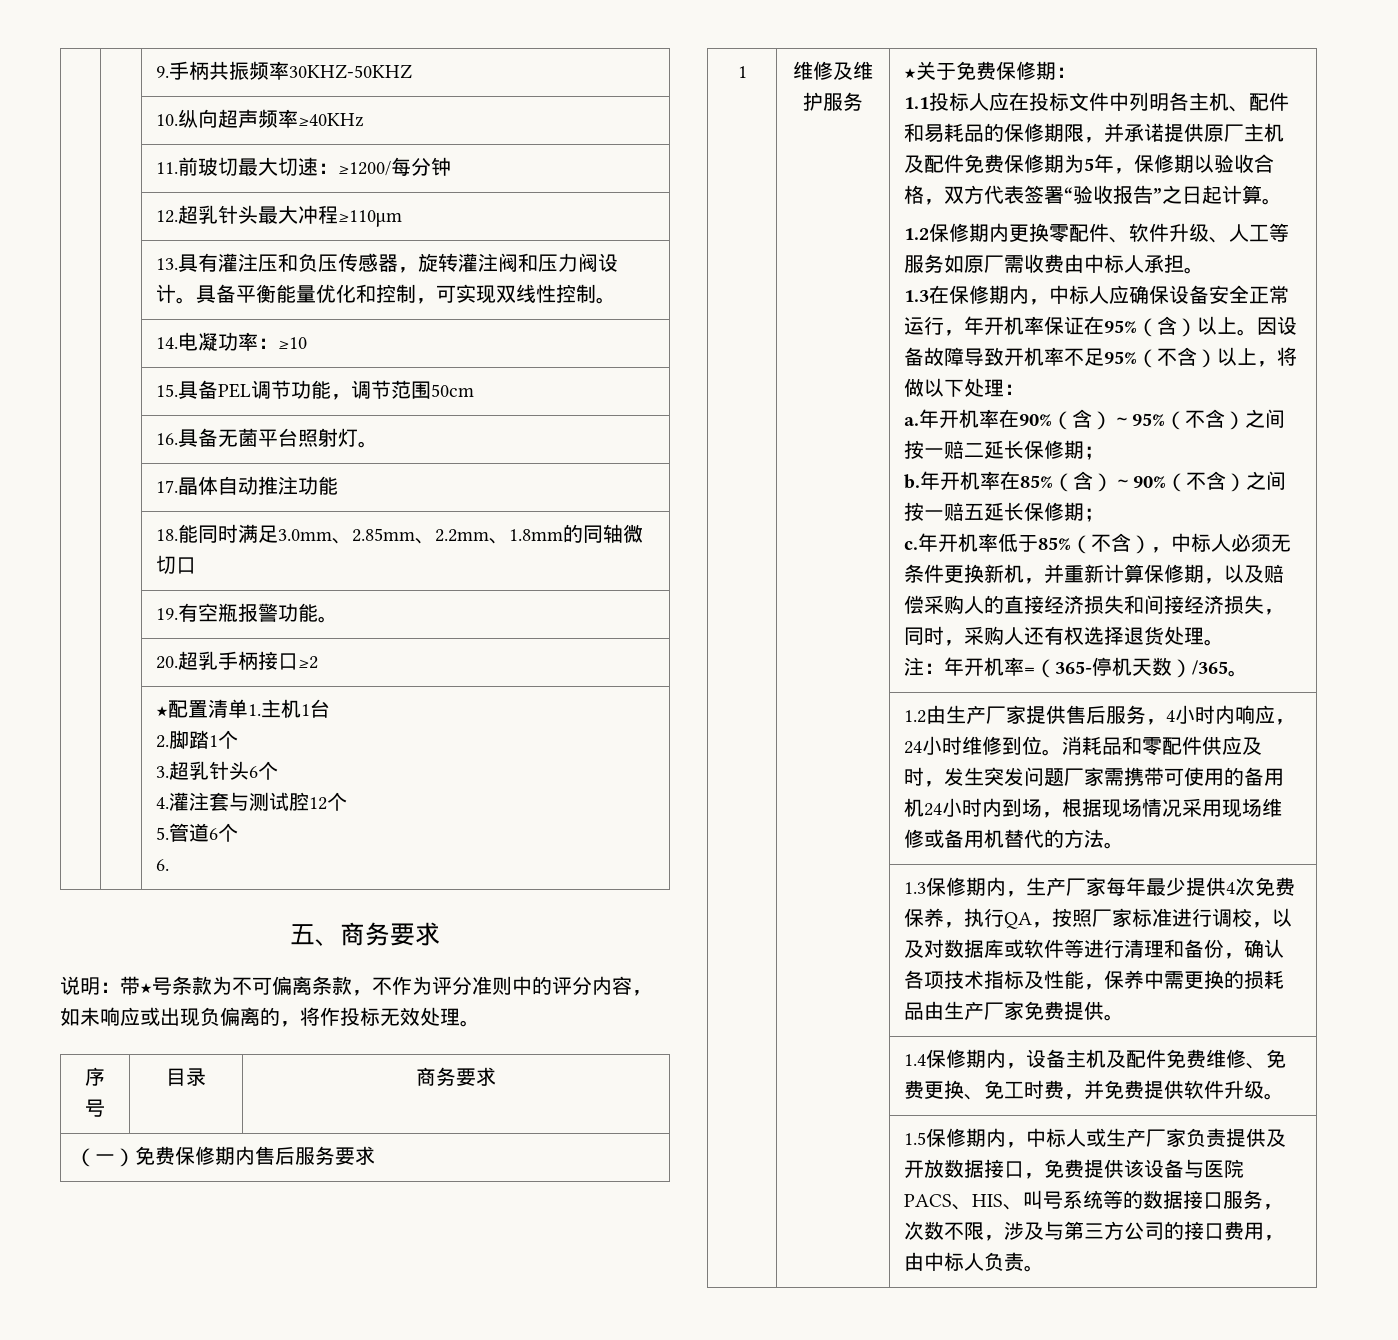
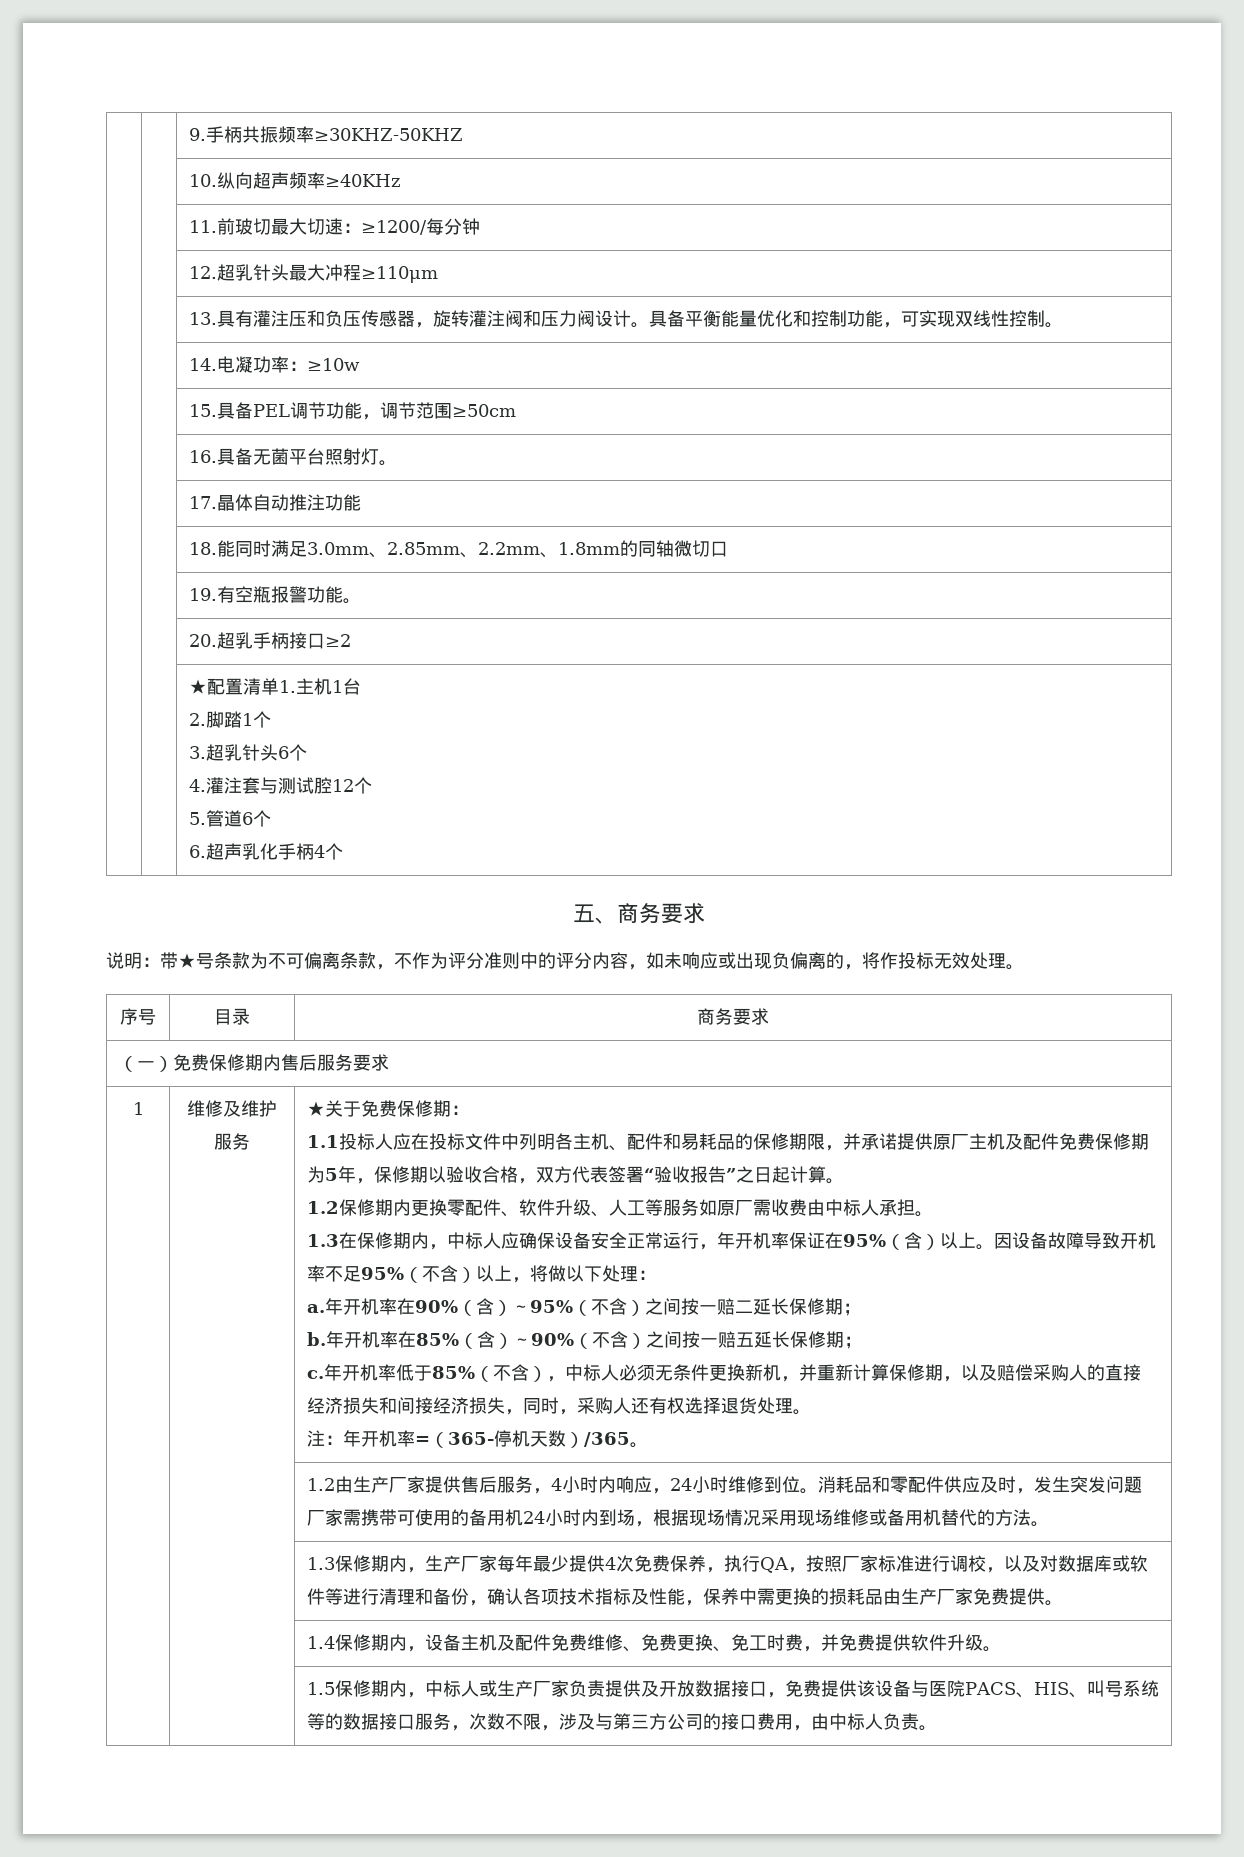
- | | 9.手柄共振频率30KHZ-50KHZ
+ | | 9.手柄共振频率≥30KHZ-50KHZ
- | | 13.具有灌注压和负压传感器，旋转灌注阀和压力阀设计。具备平衡能量优化和控制，可实现双线性控制。
+ | | 13.具有灌注压和负压传感器，旋转灌注阀和压力阀设计。具备平衡能量优化和控制功能，可实现双线性控制。
- | | 14.电凝功率：≥10
+ | | 14.电凝功率：≥10w
- | | 15.具备PEL调节功能，调节范围50cm
+ | | 15.具备PEL调节功能，调节范围≥50cm
  | | ★配置清单1.主机1台
  2.脚踏1个
  3.超乳针头6个
  4.灌注套与测试腔12个
  5.管道6个
- 6.
+ 6.超声乳化手柄4个

